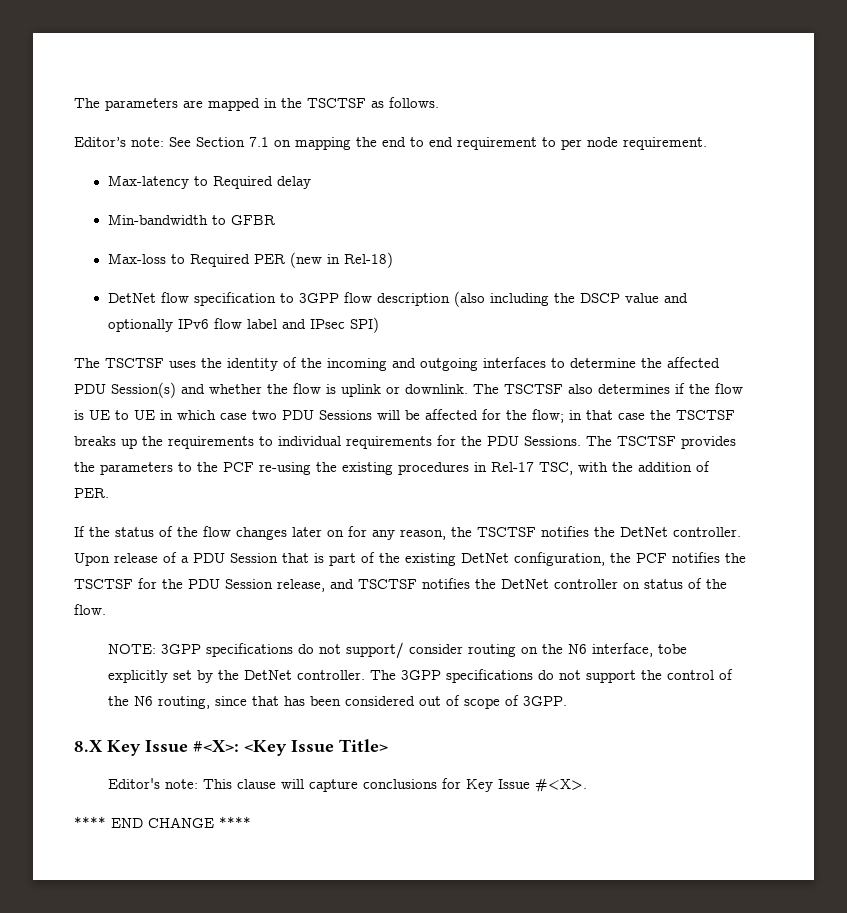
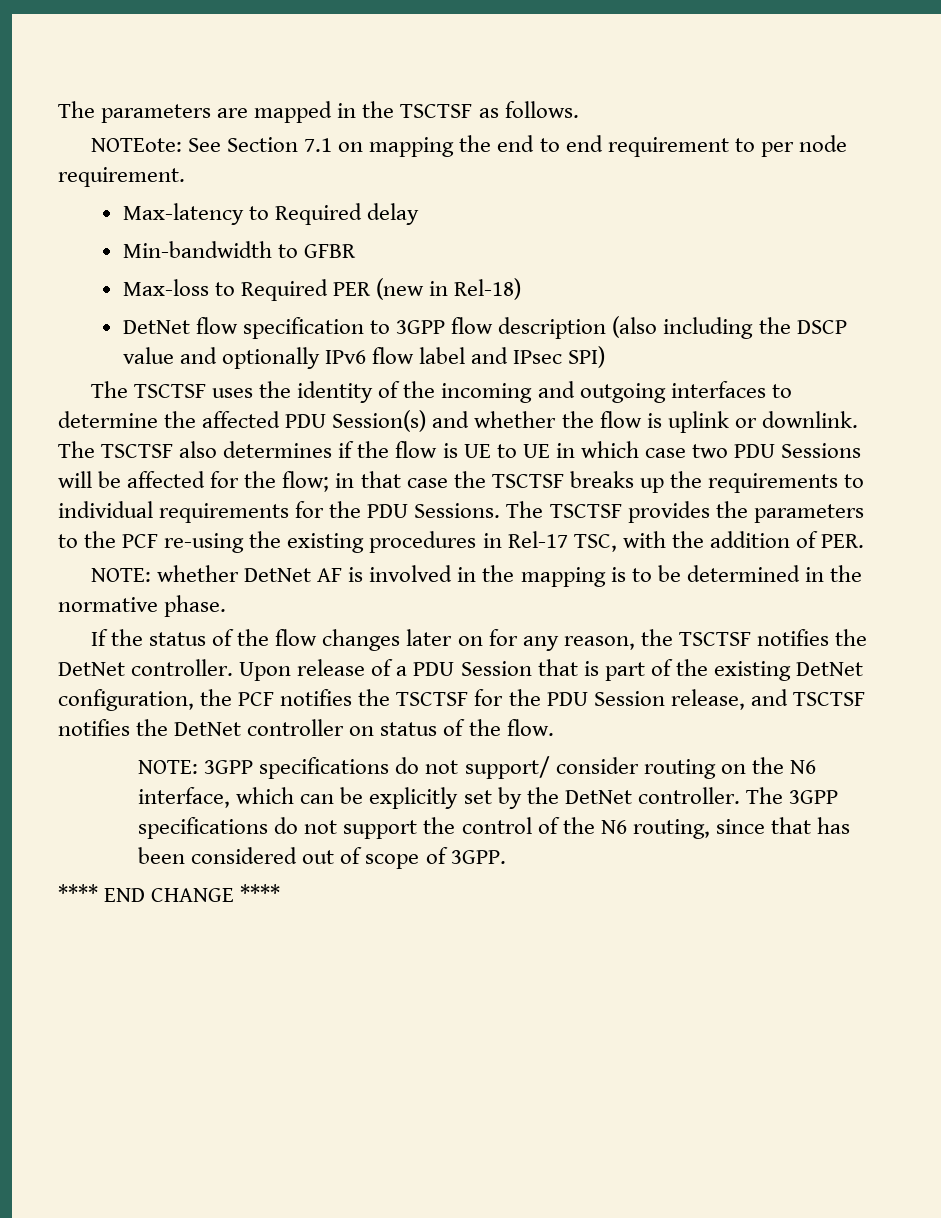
- Editor’s note: See Section 7.1 on mapping the end to end requirement to per node requirement.
+ NOTEote: See Section 7.1 on mapping the end to end requirement to per node requirement.
+ NOTE: whether DetNet AF is involved in the mapping is to be determined in the normative phase.
- NOTE: 3GPP specifications do not support/ consider routing on the N6 interface, tobe explicitly set by the DetNet controller.
+ NOTE: 3GPP specifications do not support/ consider routing on the N6 interface, which can be explicitly set by the DetNet controller.
- 8.X Key Issue #<X>: <Key Issue Title>
- Editor's note: This clause will capture conclusions for Key Issue #<X>.

